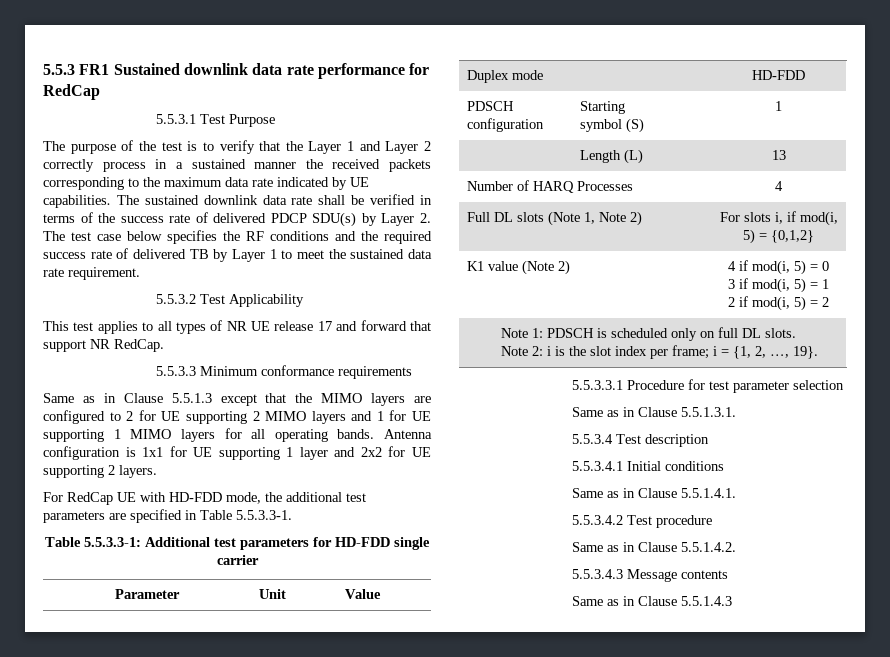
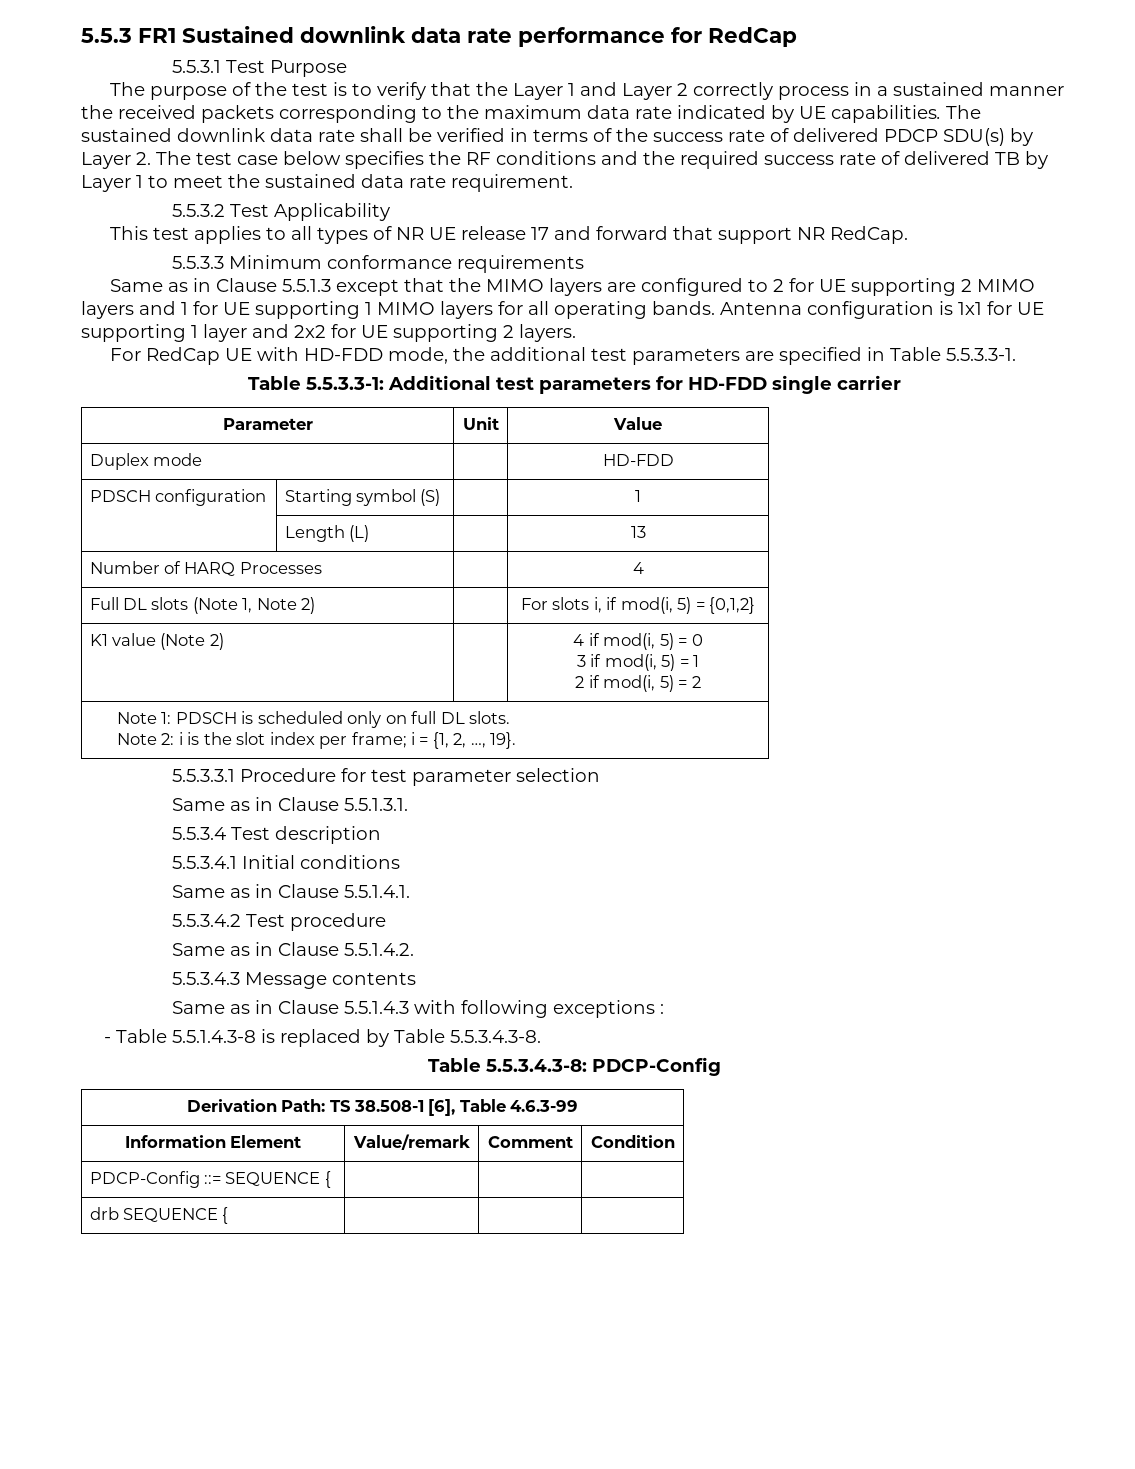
- Same as in Clause 5.5.1.4.3
+ Same as in Clause 5.5.1.4.3 with following exceptions :
+ - Table 5.5.1.4.3-8 is replaced by Table 5.5.3.4.3-8.
+ Table 5.5.3.4.3-8: PDCP-Config
+ Derivation Path: TS 38.508-1 [6], Table 4.6.3-99
+ Information Element | Value/remark | Comment | Condition
+ PDCP-Config ::= SEQUENCE { | | |
+ drb SEQUENCE { | | |

